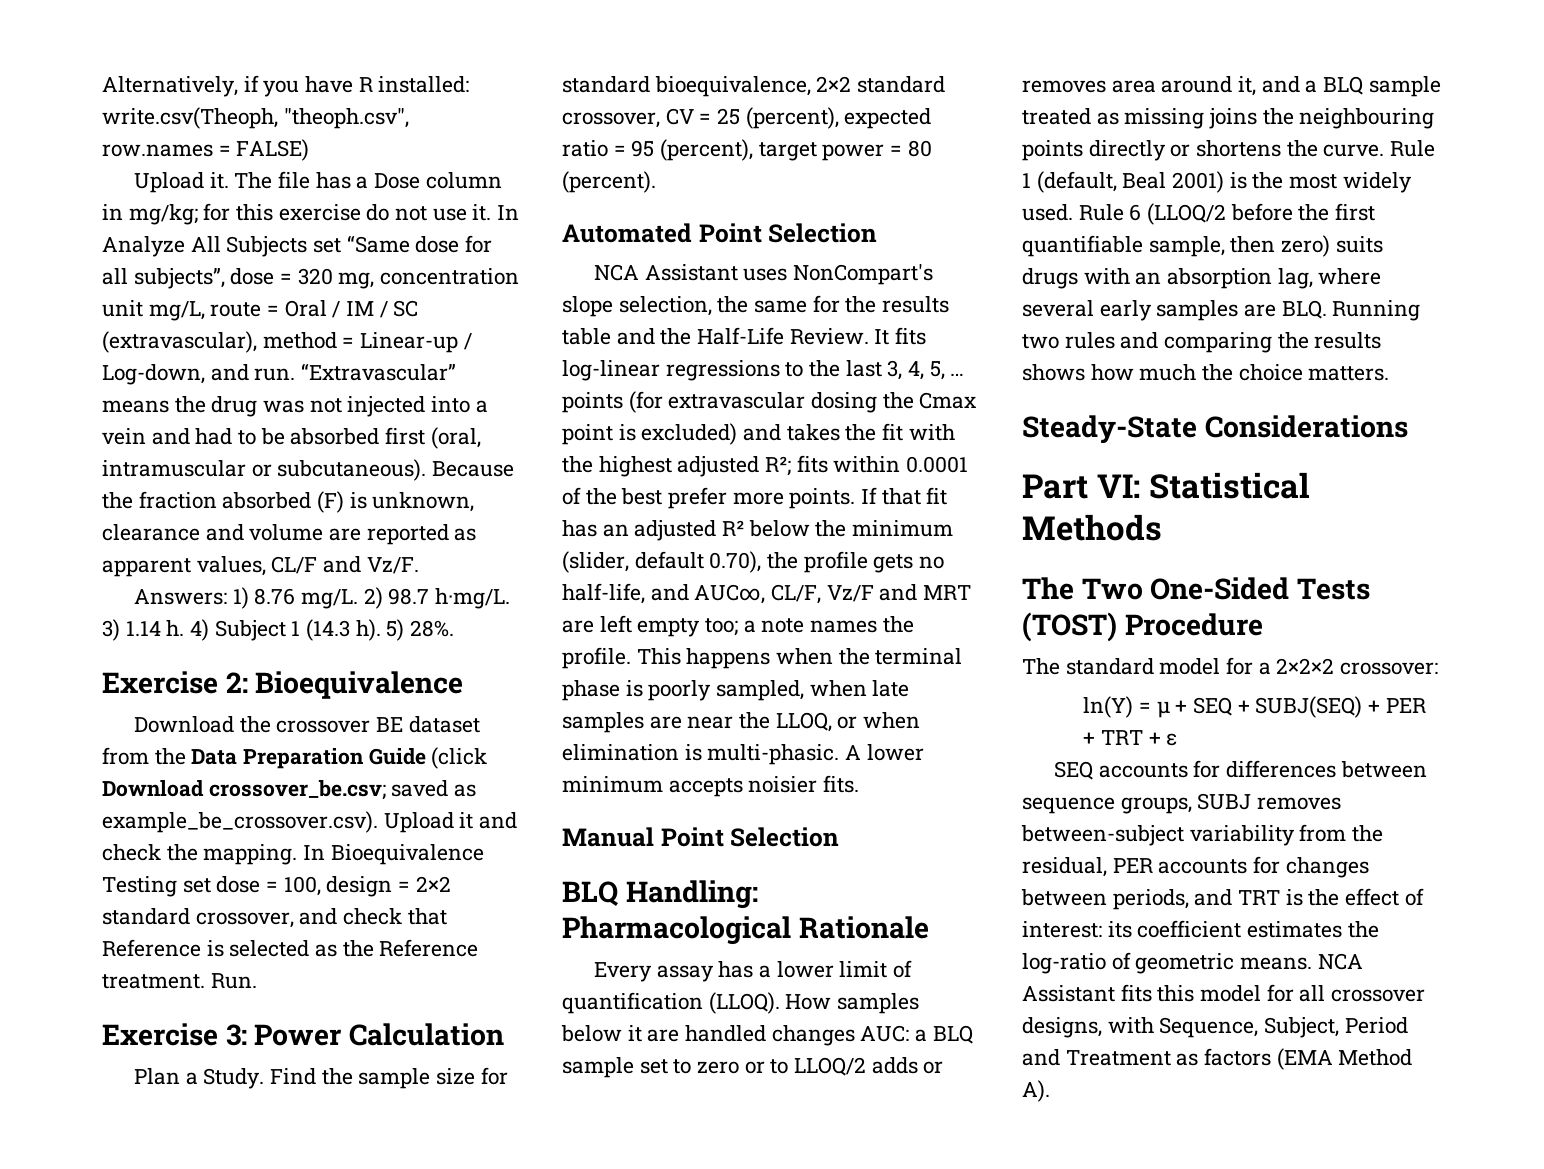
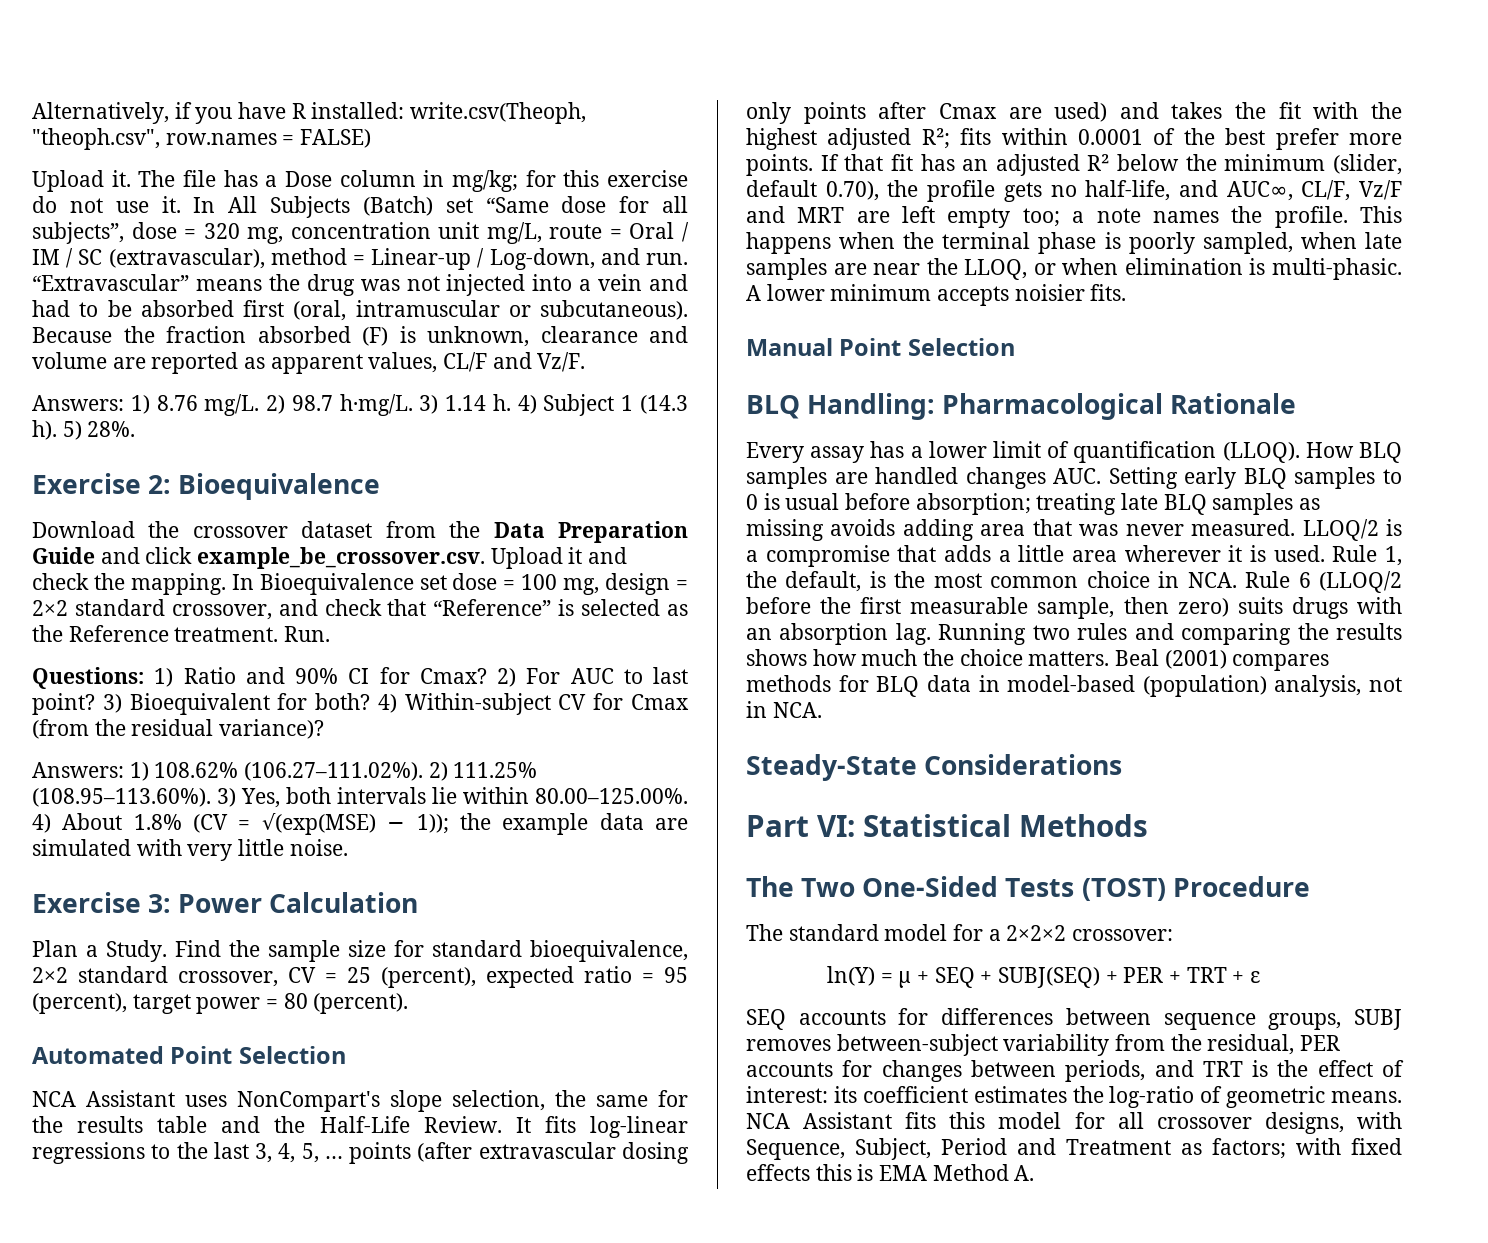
- In Analyze All Subjects set “Same dose for all subjects”, dose = 320 mg, concentration unit mg/L, route = Oral / IM / SC (extravascular), method = Linear-up / Log-down, and run.
+ In All Subjects (Batch) set “Same dose for all subjects”, dose = 320 mg, concentration unit mg/L, route = Oral / IM / SC (extravascular), method = Linear-up / Log-down, and run.
- Download the crossover BE dataset from the Data Preparation Guide (click Download crossover_be.csv; saved as example_be_crossover.csv). Upload it and check the mapping.
+ Download the crossover dataset from the Data Preparation Guide and click example_be_crossover.csv. Upload it and check the mapping.
- In Bioequivalence Testing set dose = 100, design = 2×2 standard crossover, and check that Reference is selected as the Reference treatment.
+ In Bioequivalence set dose = 100 mg, design = 2×2 standard crossover, and check that “Reference” is selected as the Reference treatment.
+ Questions: 1) Ratio and 90% CI for Cmax? 2) For AUC to last point? 3) Bioequivalent for both? 4) Within-subject CV for Cmax (from the residual variance)?
+ Answers: 1) 108.62% (106.27–111.02%). 2) 111.25% (108.95–113.60%). 3) Yes, both intervals lie within 80.00–125.00%. 4) About 1.8% (CV = √(exp(MSE) − 1)); the example data are simulated with very little noise.
- It fits log-linear regressions to the last 3, 4, 5, … points (for extravascular dosing the Cmax point is excluded) and takes the fit with the highest adjusted R²; fits within 0.0001 of the best prefer more points.
+ It fits log-linear regressions to the last 3, 4, 5, … points (after extravascular dosing only points after Cmax are used) and takes the fit with the highest adjusted R²; fits within 0.0001 of the best prefer more points.
- How samples below it are handled changes AUC: a BLQ sample set to zero or to LLOQ/2 adds or removes area around it, and a BLQ sample treated as missing joins the neighbouring points directly or shortens the curve. Rule 1 (default, Beal 2001) is the most widely used. Rule 6 (LLOQ/2 before the first quantifiable sample, then zero) suits drugs with an absorption lag, where several early samples are BLQ. Running two rules and comparing the results shows how much the choice matters.
+ How BLQ samples are handled changes AUC. Setting early BLQ samples to 0 is usual before absorption; treating late BLQ samples as missing avoids adding area that was never measured. LLOQ/2 is a compromise that adds a little area wherever it is used. Rule 1, the default, is the most common choice in NCA. Rule 6 (LLOQ/2 before the first measurable sample, then zero) suits drugs with an absorption lag. Running two rules and comparing the results shows how much the choice matters. Beal (2001) compares methods for BLQ data in model-based (population) analysis, not in NCA.
- NCA Assistant fits this model for all crossover designs, with Sequence, Subject, Period and Treatment as factors (EMA Method A).
+ NCA Assistant fits this model for all crossover designs, with Sequence, Subject, Period and Treatment as factors; with fixed effects this is EMA Method A.

